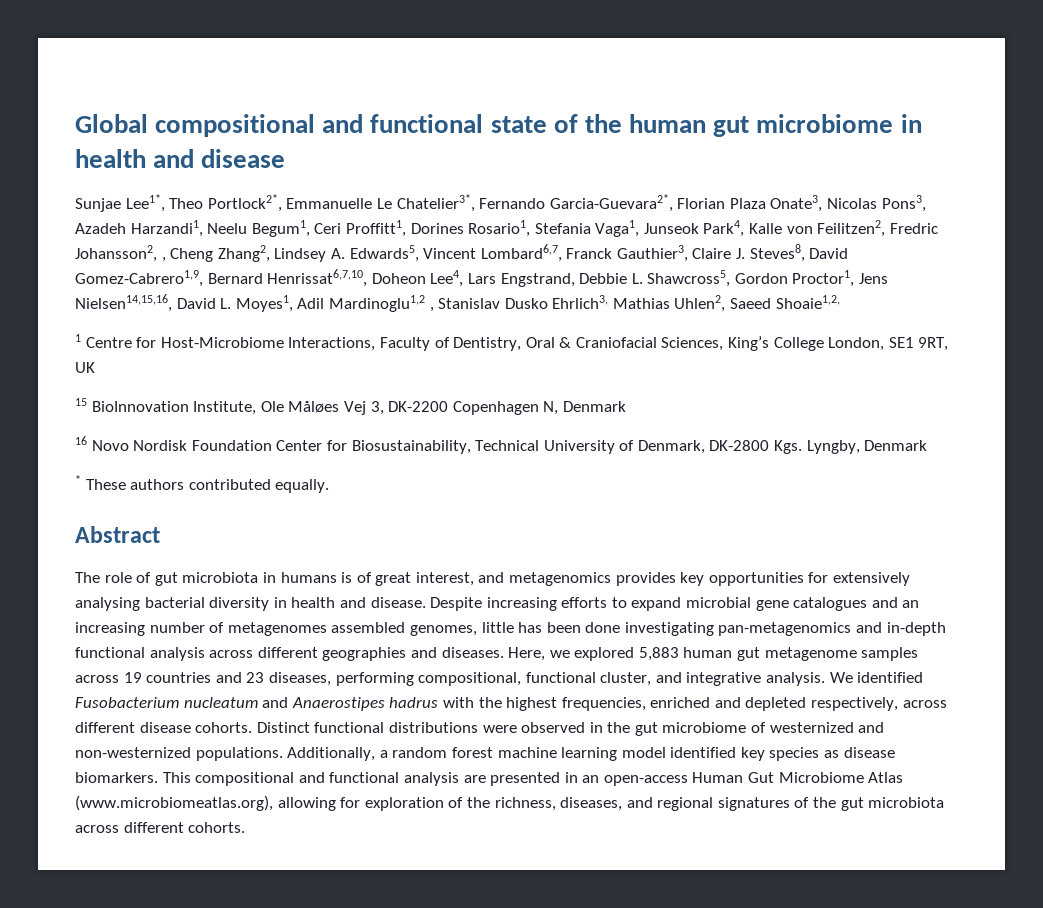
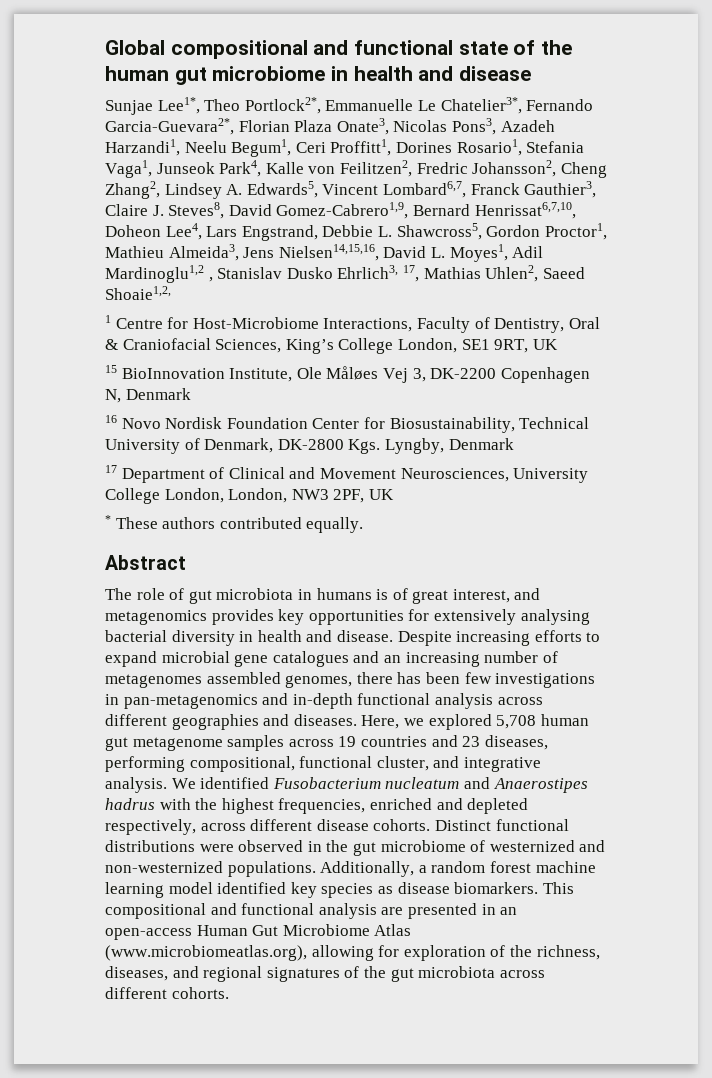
- Sunjae Lee1*, Theo Portlock2*, Emmanuelle Le Chatelier3*, Fernando Garcia-Guevara2*, Florian Plaza Onate3, Nicolas Pons3, Azadeh Harzandi1, Neelu Begum1, Ceri Proffitt1, Dorines Rosario1, Stefania Vaga1, Junseok Park4, Kalle von Feilitzen2, Fredric Johansson2, , Cheng Zhang2, Lindsey A. Edwards5, Vincent Lombard6,7, Franck Gauthier3, Claire J. Steves8, David Gomez-Cabrero1,9, Bernard Henrissat6,7,10, Doheon Lee4, Lars Engstrand, Debbie L. Shawcross5, Gordon Proctor1, Jens Nielsen14,15,16, David L. Moyes1, Adil Mardinoglu1,2 , Stanislav Dusko Ehrlich3, Mathias Uhlen2, Saeed Shoaie1,2,
+ Sunjae Lee1*, Theo Portlock2*, Emmanuelle Le Chatelier3*, Fernando Garcia-Guevara2*, Florian Plaza Onate3, Nicolas Pons3, Azadeh Harzandi1, Neelu Begum1, Ceri Proffitt1, Dorines Rosario1, Stefania Vaga1, Junseok Park4, Kalle von Feilitzen2, Fredric Johansson2, Cheng Zhang2, Lindsey A. Edwards5, Vincent Lombard6,7, Franck Gauthier3, Claire J. Steves8, David Gomez-Cabrero1,9, Bernard Henrissat6,7,10, Doheon Lee4, Lars Engstrand, Debbie L. Shawcross5, Gordon Proctor1, Mathieu Almeida3, Jens Nielsen14,15,16, David L. Moyes1, Adil Mardinoglu1,2 , Stanislav Dusko Ehrlich3, 17, Mathias Uhlen2, Saeed Shoaie1,2,
+ 17 Department of Clinical and Movement Neurosciences, University College London, London, NW3 2PF, UK
- Despite increasing efforts to expand microbial gene catalogues and an increasing number of metagenomes assembled genomes, little has been done investigating pan-metagenomics and in-depth functional analysis across different geographies and diseases.
+ Despite increasing efforts to expand microbial gene catalogues and an increasing number of metagenomes assembled genomes, there has been few investigations in pan-metagenomics and in-depth functional analysis across different geographies and diseases.
- Here, we explored 5,883 human gut metagenome samples across 19 countries and 23 diseases, performing compositional, functional cluster, and integrative analysis.
+ Here, we explored 5,708 human gut metagenome samples across 19 countries and 23 diseases, performing compositional, functional cluster, and integrative analysis.

